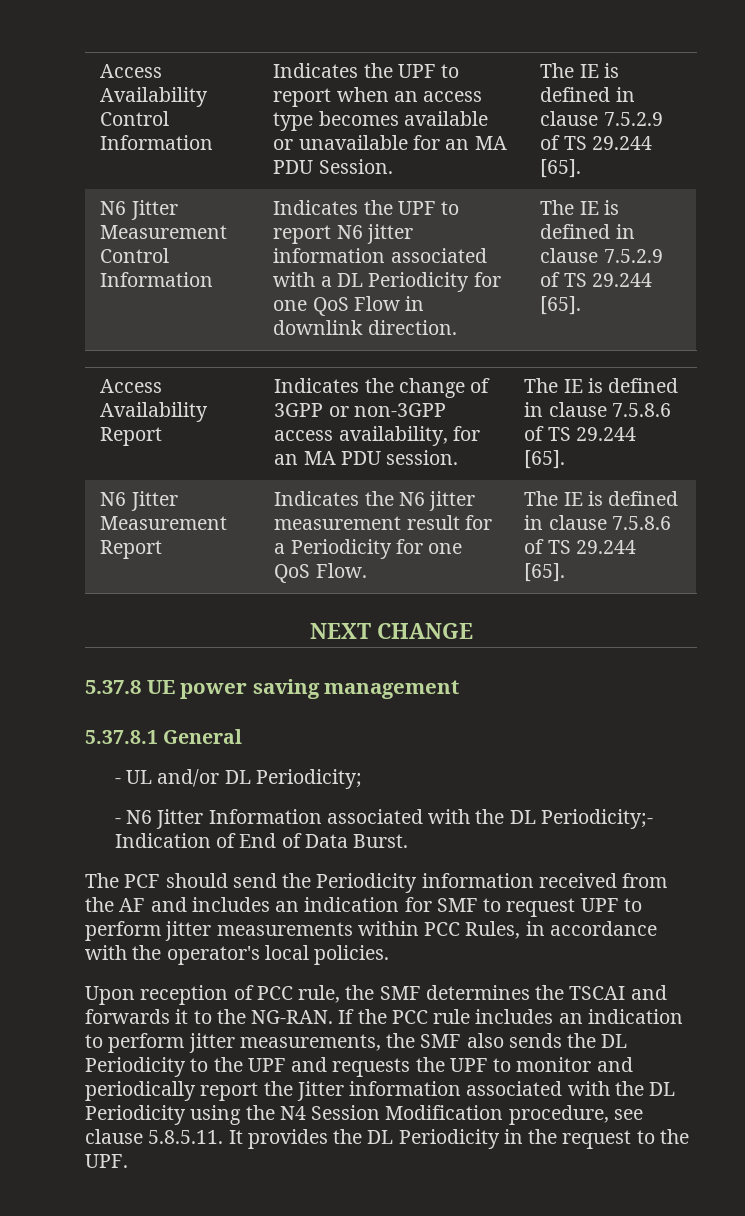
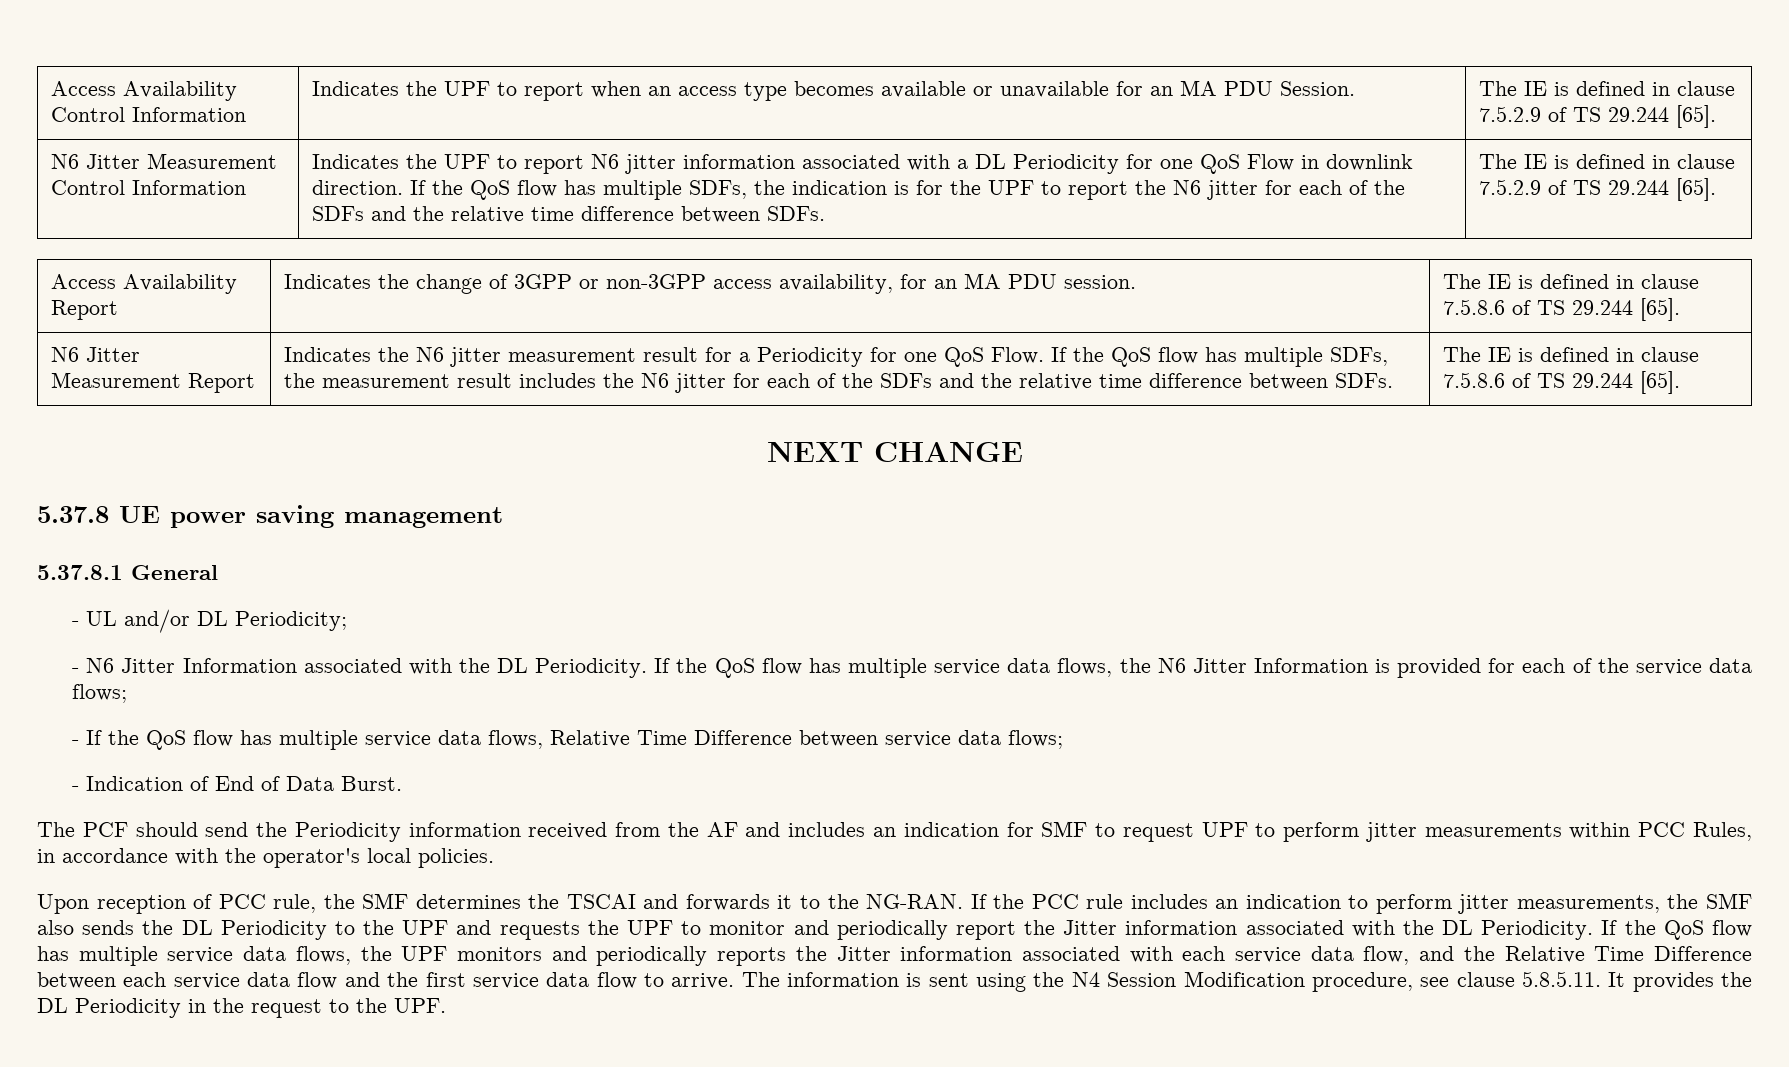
+ If the QoS flow has multiple SDFs, the indication is for the UPF to report the N6 jitter for each of the SDFs and the relative time difference between SDFs.
+ If the QoS flow has multiple SDFs, the measurement result includes the N6 jitter for each of the SDFs and the relative time difference between SDFs.
- - N6 Jitter Information associated with the DL Periodicity;- Indication of End of Data Burst.
+ - N6 Jitter Information associated with the DL Periodicity. If the QoS flow has multiple service data flows, the N6 Jitter Information is provided for each of the service data flows;
+ - If the QoS flow has multiple service data flows, Relative Time Difference between service data flows;
+ - Indication of End of Data Burst.
- If the PCC rule includes an indication to perform jitter measurements, the SMF also sends the DL Periodicity to the UPF and requests the UPF to monitor and periodically report the Jitter information associated with the DL Periodicity using the N4 Session Modification procedure, see clause 5.8.5.11. It provides the DL Periodicity in the request to the UPF.
+ If the PCC rule includes an indication to perform jitter measurements, the SMF also sends the DL Periodicity to the UPF and requests the UPF to monitor and periodically report the Jitter information associated with the DL Periodicity. If the QoS flow has multiple service data flows, the UPF monitors and periodically reports the Jitter information associated with each service data flow, and the Relative Time Difference between each service data flow and the first service data flow to arrive. The information is sent using the N4 Session Modification procedure, see clause 5.8.5.11. It provides the DL Periodicity in the request to the UPF.

